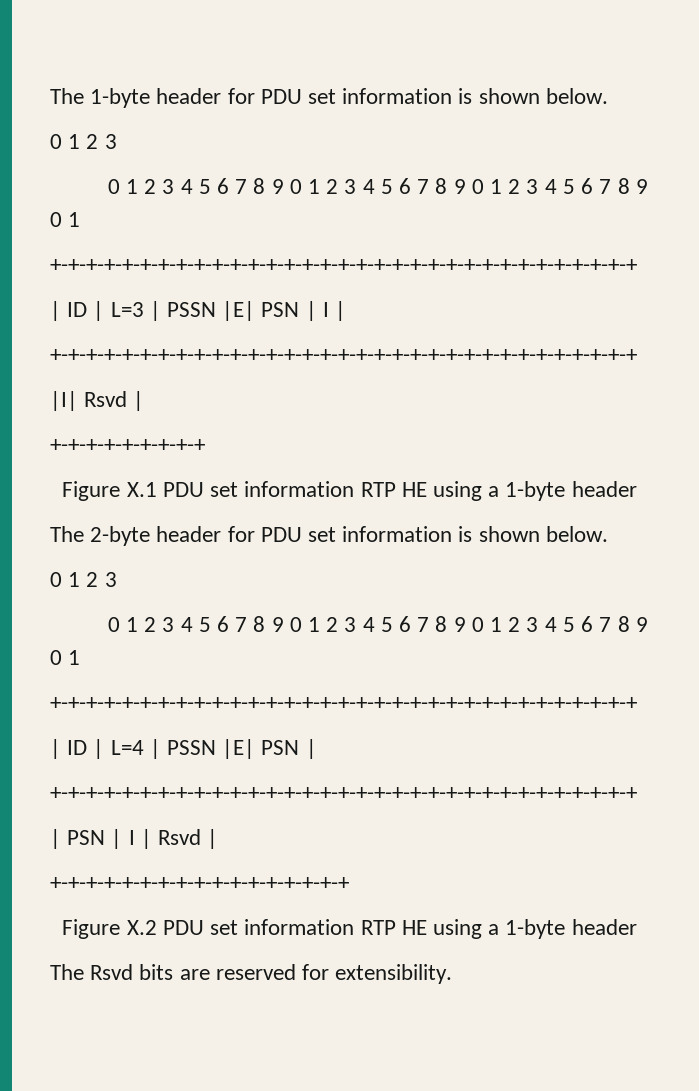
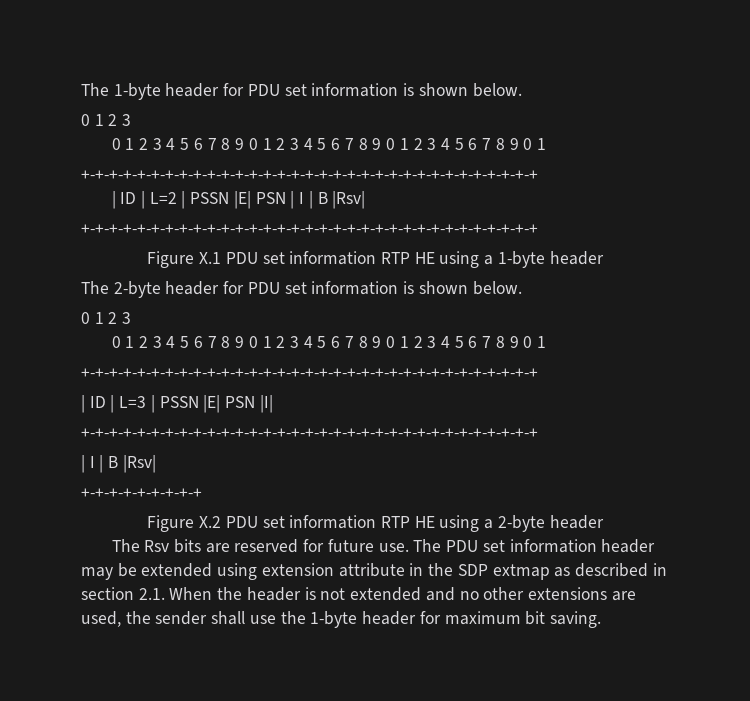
- | ID | L=3 | PSSN |E| PSN | I |
+ | ID | L=2 | PSSN |E| PSN | I | B |Rsv|
  +-+-+-+-+-+-+-+-+-+-+-+-+-+-+-+-+-+-+-+-+-+-+-+-+-+-+-+-+-+-+-+-+
- |I| Rsvd |
- +-+-+-+-+-+-+-+-+
- | ID | L=4 | PSSN |E| PSN |
+ | ID | L=3 | PSSN |E| PSN |I|
  +-+-+-+-+-+-+-+-+-+-+-+-+-+-+-+-+-+-+-+-+-+-+-+-+-+-+-+-+-+-+-+-+
- | PSN | I | Rsvd |
- +-+-+-+-+-+-+-+-+-+-+-+-+-+-+-+-+
+ | I | B |Rsv|
+ +-+-+-+-+-+-+-+-+
- Figure X.2 PDU set information RTP HE using a 1-byte header
- The Rsvd bits are reserved for extensibility.
+ Figure X.2 PDU set information RTP HE using a 2-byte header
+ The Rsv bits are reserved for future use. The PDU set information header may be extended using extension attribute in the SDP extmap as described in section 2.1. When the header is not extended and no other extensions are used, the sender shall use the 1-byte header for maximum bit saving.

